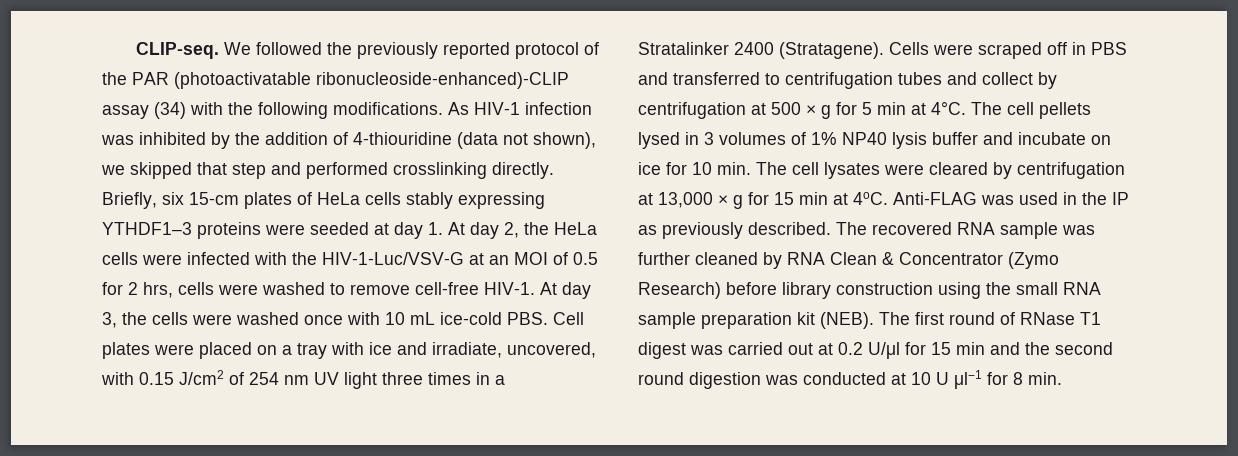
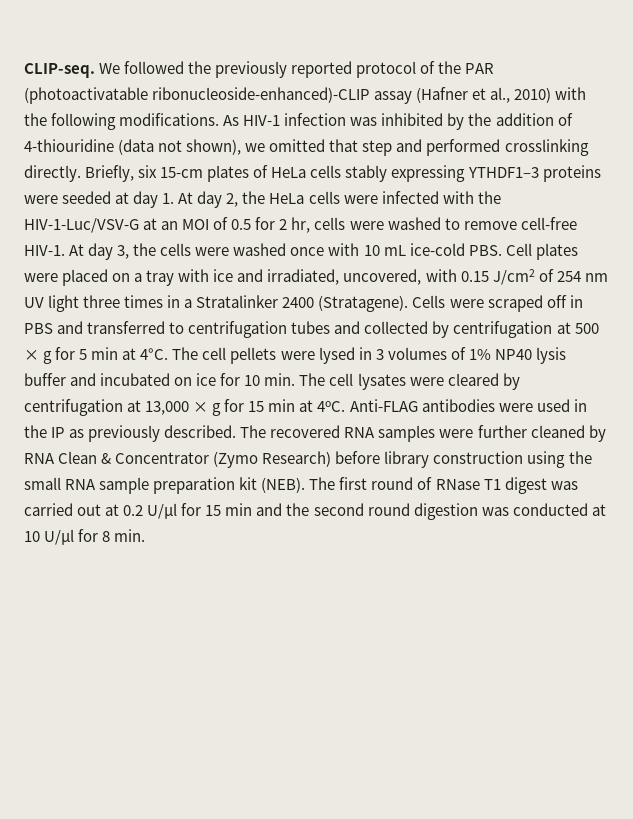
- We followed the previously reported protocol of the PAR (photoactivatable ribonucleoside-enhanced)-CLIP assay (34) with the following modifications.
+ We followed the previously reported protocol of the PAR (photoactivatable ribonucleoside-enhanced)-CLIP assay (Hafner et al., 2010) with the following modifications.
- As HIV-1 infection was inhibited by the addition of 4-thiouridine (data not shown), we skipped that step and performed crosslinking directly.
+ As HIV-1 infection was inhibited by the addition of 4-thiouridine (data not shown), we omitted that step and performed crosslinking directly.
- Briefly, six 15-cm plates of HeLa cells stably expressing YTHDF1–3 proteins were seeded at day 1. At day 2, the HeLa cells were infected with the HIV-1-Luc/VSV-G at an MOI of 0.5 for 2 hrs, cells were washed to remove cell-free HIV-1.
+ Briefly, six 15-cm plates of HeLa cells stably expressing YTHDF1–3 proteins were seeded at day 1. At day 2, the HeLa cells were infected with the HIV-1-Luc/VSV-G at an MOI of 0.5 for 2 hr, cells were washed to remove cell-free HIV-1.
- At day 3, the cells were washed once with 10 mL ice-cold PBS. Cell plates were placed on a tray with ice and irradiate, uncovered, with 0.15 J/cm2 of 254 nm UV light three times in a Stratalinker 2400 (Stratagene).
+ At day 3, the cells were washed once with 10 mL ice-cold PBS. Cell plates were placed on a tray with ice and irradiated, uncovered, with 0.15 J/cm2 of 254 nm UV light three times in a Stratalinker 2400 (Stratagene).
- Cells were scraped off in PBS and transferred to centrifugation tubes and collect by centrifugation at 500 × g for 5 min at 4°C.
+ Cells were scraped off in PBS and transferred to centrifugation tubes and collected by centrifugation at 500 × g for 5 min at 4°C.
- The cell pellets lysed in 3 volumes of 1% NP40 lysis buffer and incubate on ice for 10 min. The cell lysates were cleared by centrifugation at 13,000 × g for 15 min at 4oC.
+ The cell pellets were lysed in 3 volumes of 1% NP40 lysis buffer and incubated on ice for 10 min. The cell lysates were cleared by centrifugation at 13,000 × g for 15 min at 4oC.
- Anti-FLAG was used in the IP as previously described.
+ Anti-FLAG antibodies were used in the IP as previously described.
- The recovered RNA sample was further cleaned by RNA Clean & Concentrator (Zymo Research) before library construction using the small RNA sample preparation kit (NEB).
+ The recovered RNA samples were further cleaned by RNA Clean & Concentrator (Zymo Research) before library construction using the small RNA sample preparation kit (NEB).
- The first round of RNase T1 digest was carried out at 0.2 U/μl for 15 min and the second round digestion was conducted at 10 U μl−1 for 8 min.
+ The first round of RNase T1 digest was carried out at 0.2 U/μl for 15 min and the second round digestion was conducted at 10 U/μl for 8 min.

